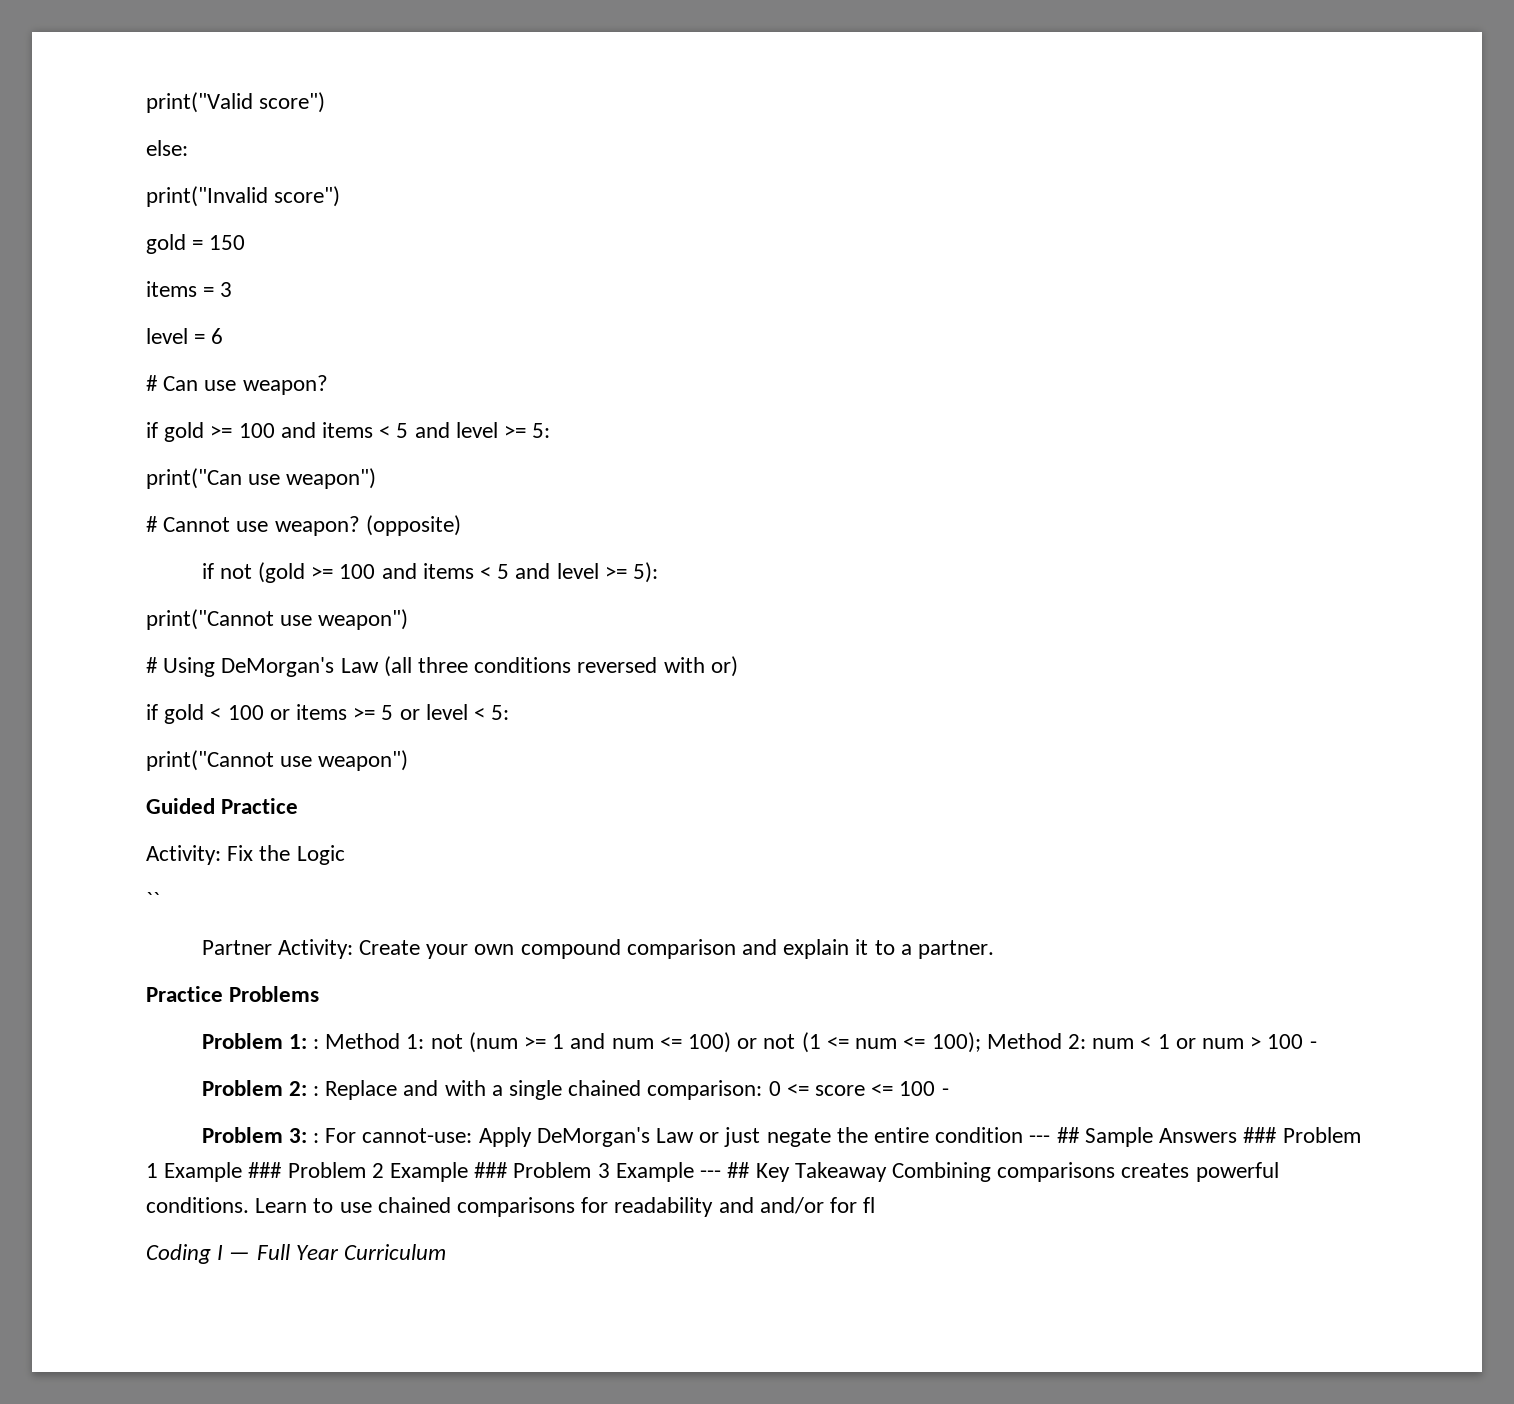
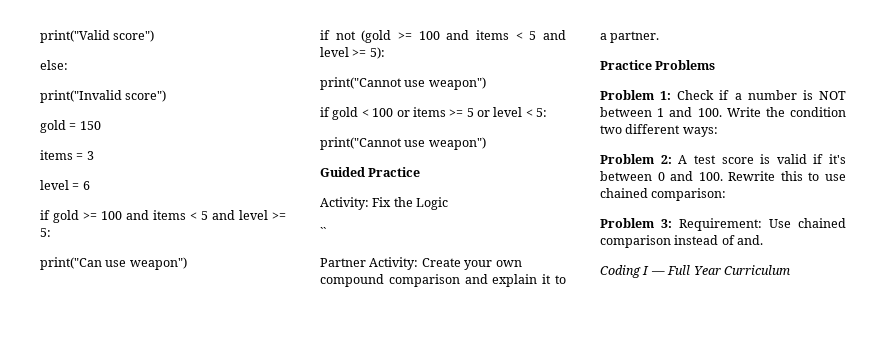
- # Can use weapon?
- # Cannot use weapon? (opposite)
- # Using DeMorgan's Law (all three conditions reversed with or)
- Problem 1: : Method 1: not (num >= 1 and num <= 100) or not (1 <= num <= 100); Method 2: num < 1 or num > 100 -
- Problem 2: : Replace and with a single chained comparison: 0 <= score <= 100 -
- Problem 3: : For cannot-use: Apply DeMorgan's Law or just negate the entire condition --- ## Sample Answers ### Problem 1 Example ### Problem 2 Example ### Problem 3 Example --- ## Key Takeaway Combining comparisons creates powerful conditions. Learn to use chained comparisons for readability and and/or for fl
+ Problem 1: Check if a number is NOT between 1 and 100. Write the condition two different ways:
+ Problem 2: A test score is valid if it's between 0 and 100. Rewrite this to use chained comparison:
+ Problem 3: Requirement: Use chained comparison instead of and.

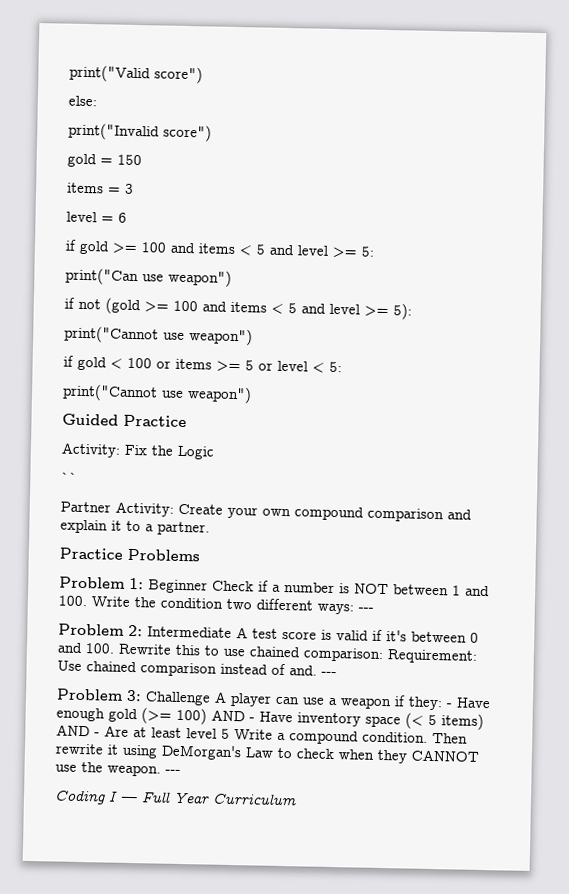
- Problem 1: Check if a number is NOT between 1 and 100. Write the condition two different ways:
+ Problem 1: Beginner Check if a number is NOT between 1 and 100. Write the condition two different ways: ---
- Problem 2: A test score is valid if it's between 0 and 100. Rewrite this to use chained comparison:
- Problem 3: Requirement: Use chained comparison instead of and.
+ Problem 2: Intermediate A test score is valid if it's between 0 and 100. Rewrite this to use chained comparison: Requirement: Use chained comparison instead of and. ---
+ Problem 3: Challenge A player can use a weapon if they: - Have enough gold (>= 100) AND - Have inventory space (< 5 items) AND - Are at least level 5 Write a compound condition. Then rewrite it using DeMorgan's Law to check when they CANNOT use the weapon. ---

